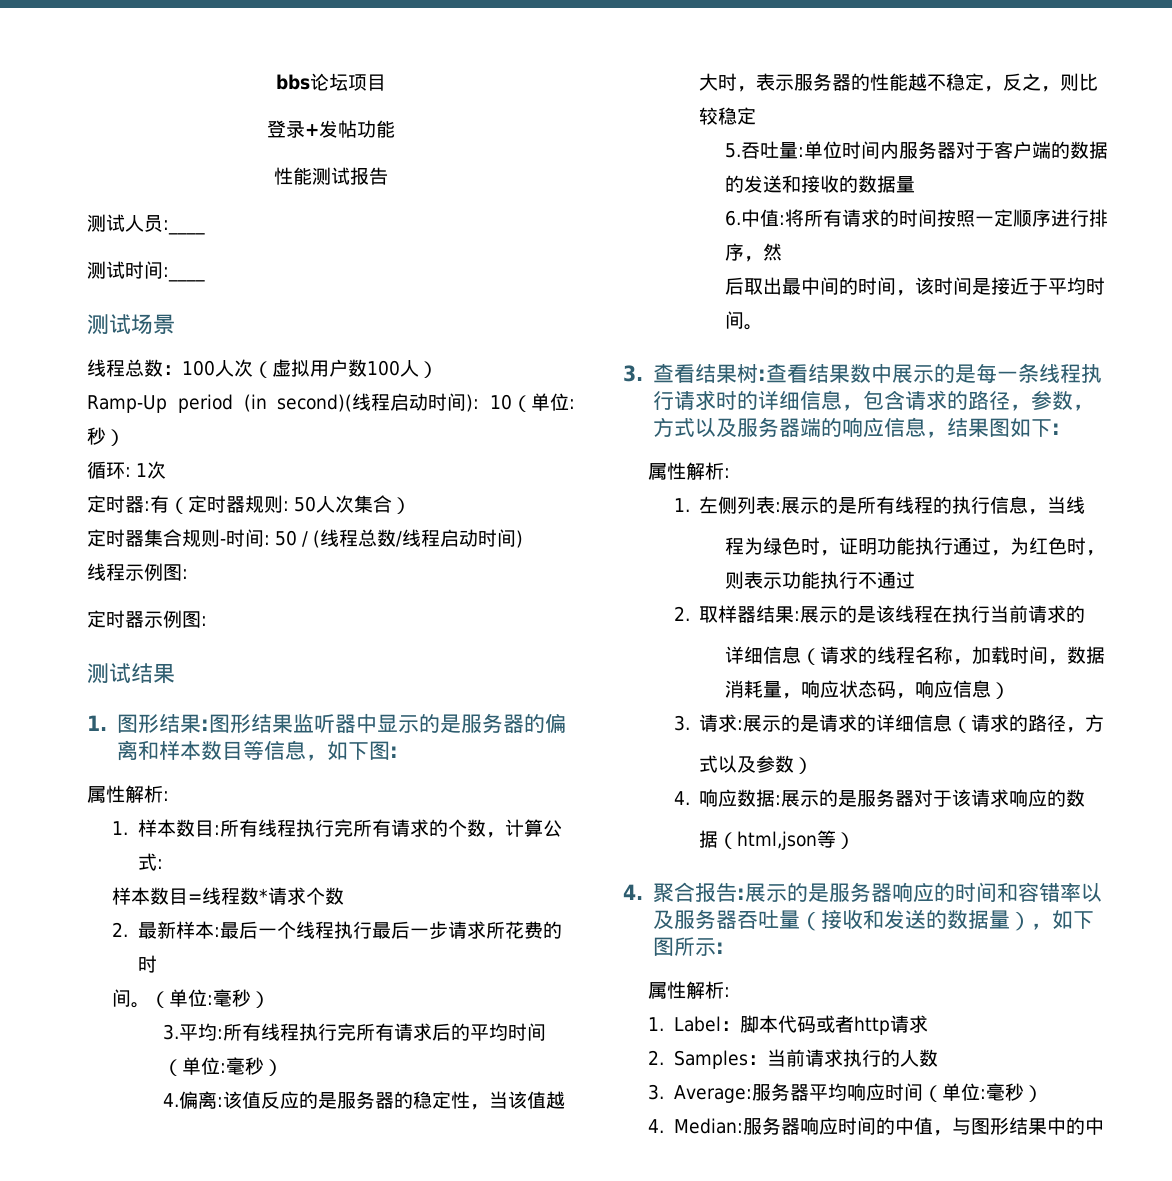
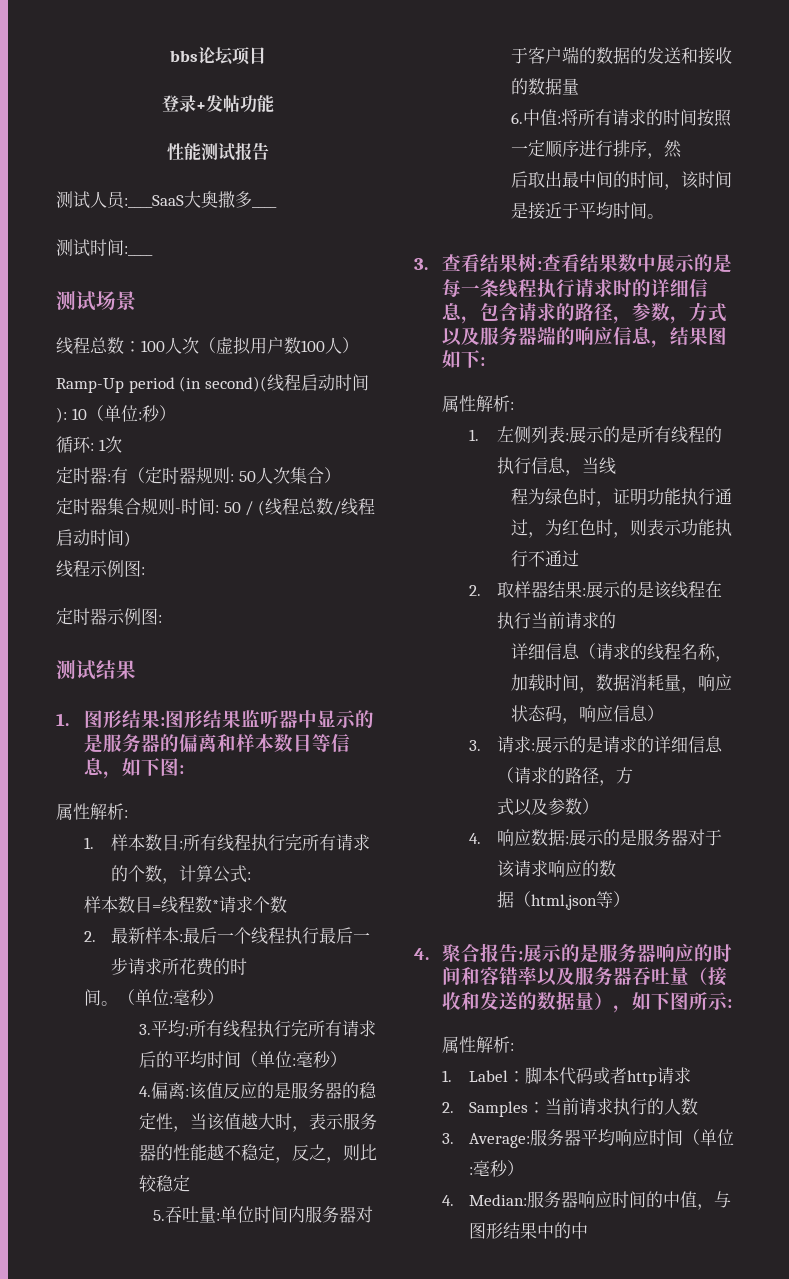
- 测试人员:____
+ 测试人员:____SaaS大奥撒多____

